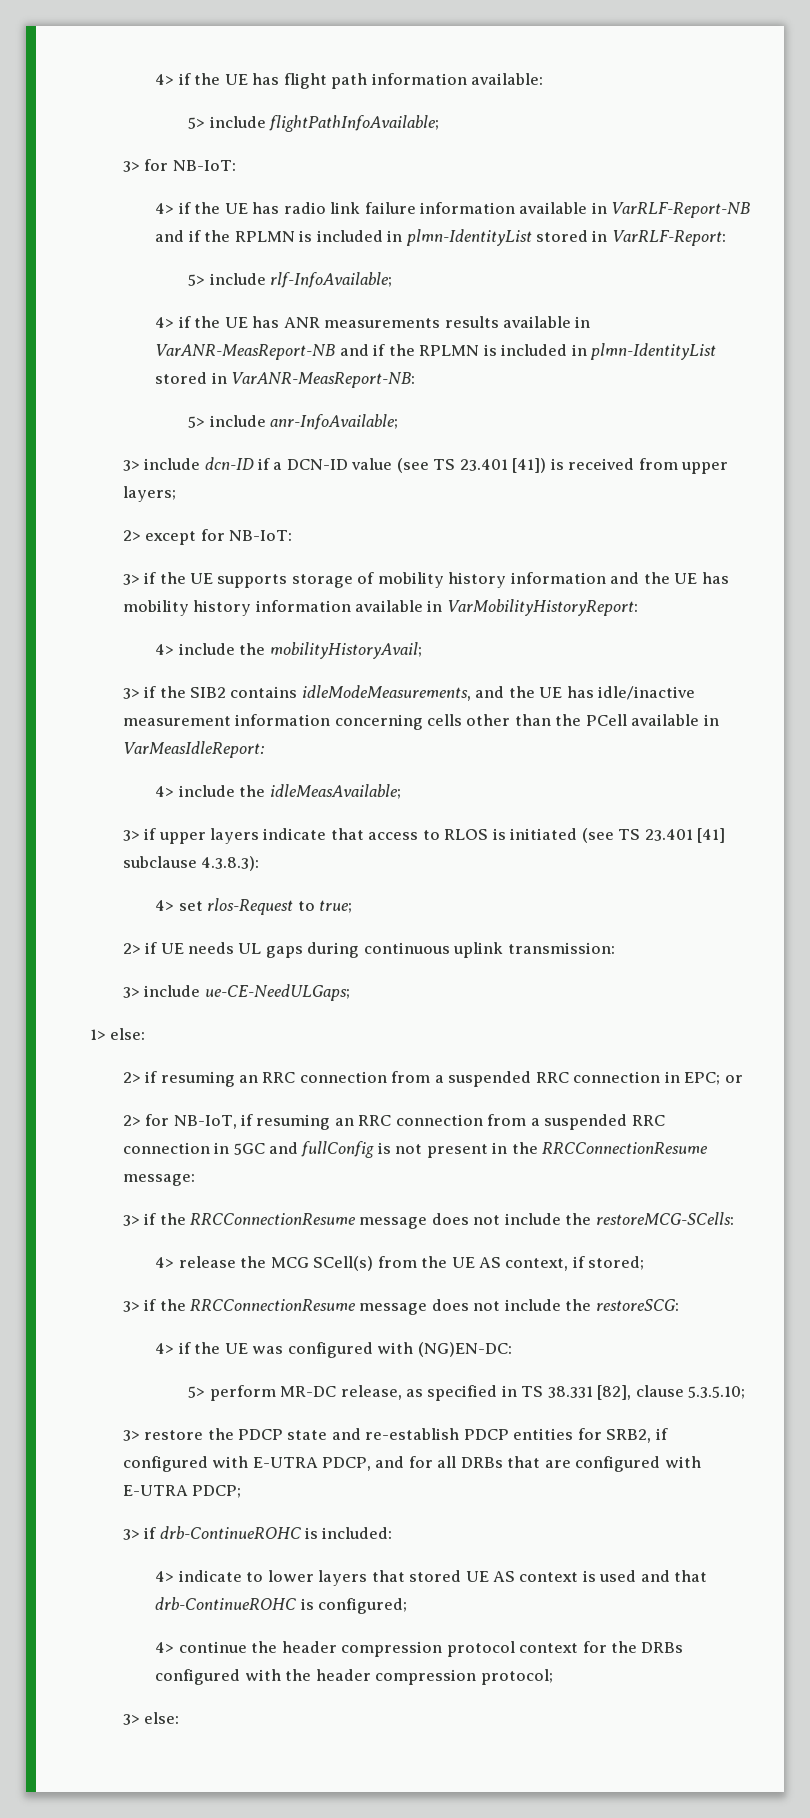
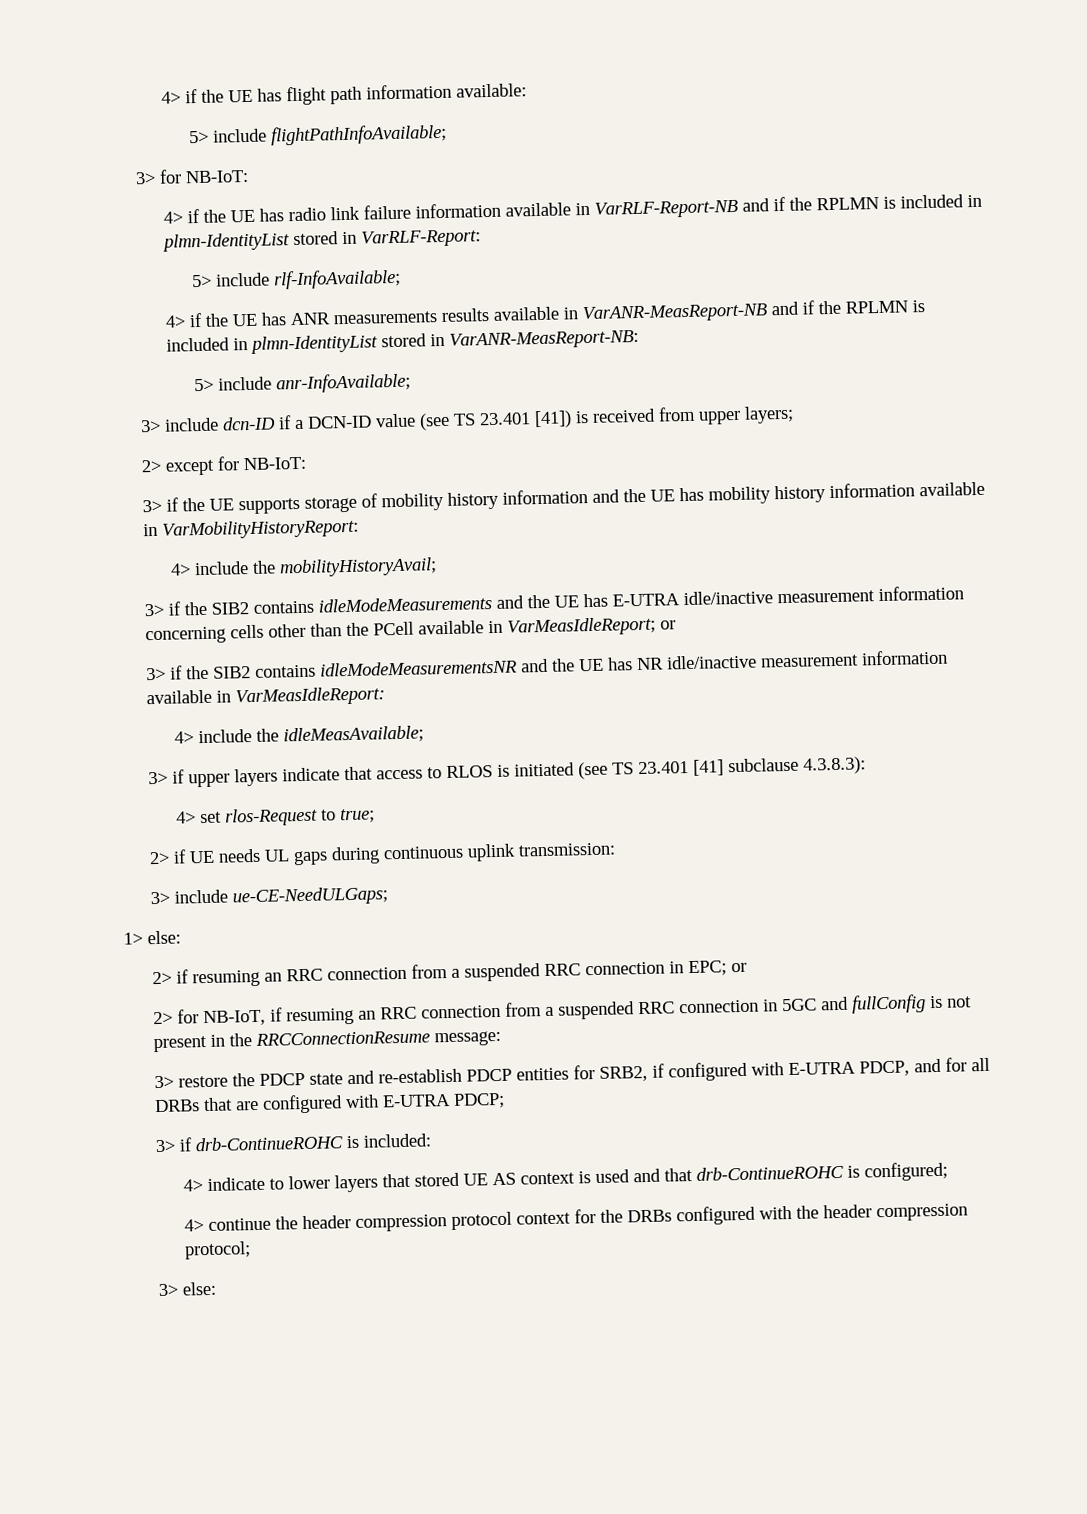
- 3> if the SIB2 contains idleModeMeasurements, and the UE has idle/inactive measurement information concerning cells other than the PCell available in VarMeasIdleReport:
+ 3> if the SIB2 contains idleModeMeasurements and the UE has E-UTRA idle/inactive measurement information concerning cells other than the PCell available in VarMeasIdleReport; or
+ 3> if the SIB2 contains idleModeMeasurementsNR and the UE has NR idle/inactive measurement information available in VarMeasIdleReport:
- 3> if the RRCConnectionResume message does not include the restoreMCG-SCells:
- 4> release the MCG SCell(s) from the UE AS context, if stored;
- 3> if the RRCConnectionResume message does not include the restoreSCG:
- 4> if the UE was configured with (NG)EN-DC:
- 5> perform MR-DC release, as specified in TS 38.331 [82], clause 5.3.5.10;

